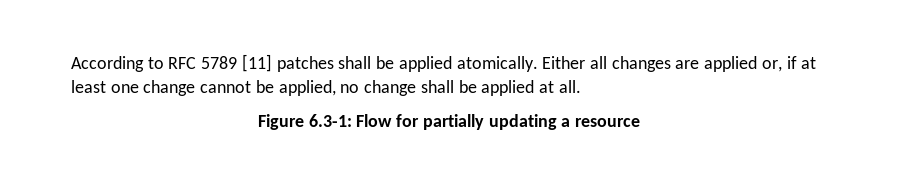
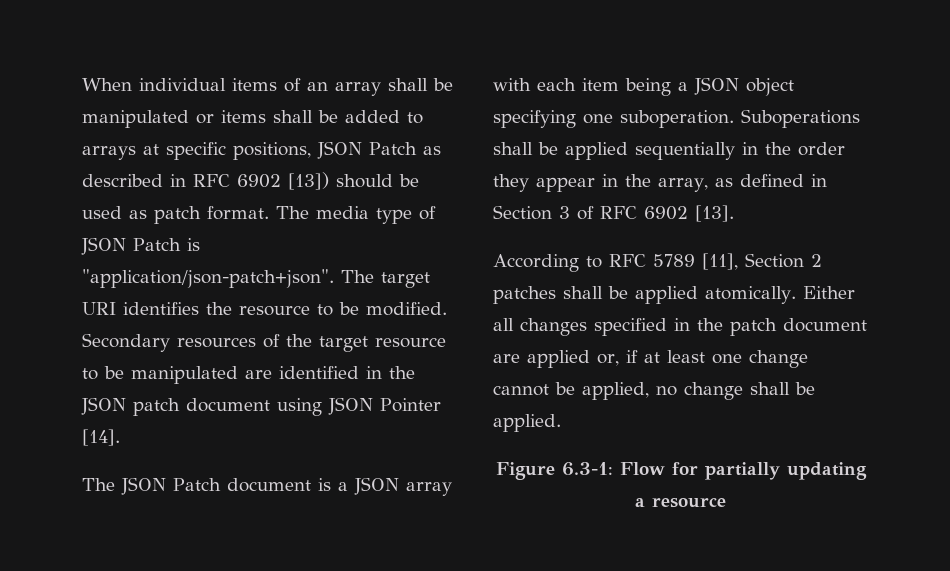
+ When individual items of an array shall be manipulated or items shall be added to arrays at specific positions, JSON Patch as described in RFC 6902 [13]) should be used as patch format. The media type of JSON Patch is "application/json-patch+json". The target URI identifies the resource to be modified. Secondary resources of the target resource to be manipulated are identified in the JSON patch document using JSON Pointer [14].
+ The JSON Patch document is a JSON array with each item being a JSON object specifying one suboperation. Suboperations shall be applied sequentially in the order they appear in the array, as defined in Section 3 of RFC 6902 [13].
- According to RFC 5789 [11] patches shall be applied atomically.
+ According to RFC 5789 [11], Section 2 patches shall be applied atomically.
- Either all changes are applied or, if at least one change cannot be applied, no change shall be applied at all.
+ Either all changes specified in the patch document are applied or, if at least one change cannot be applied, no change shall be applied.

